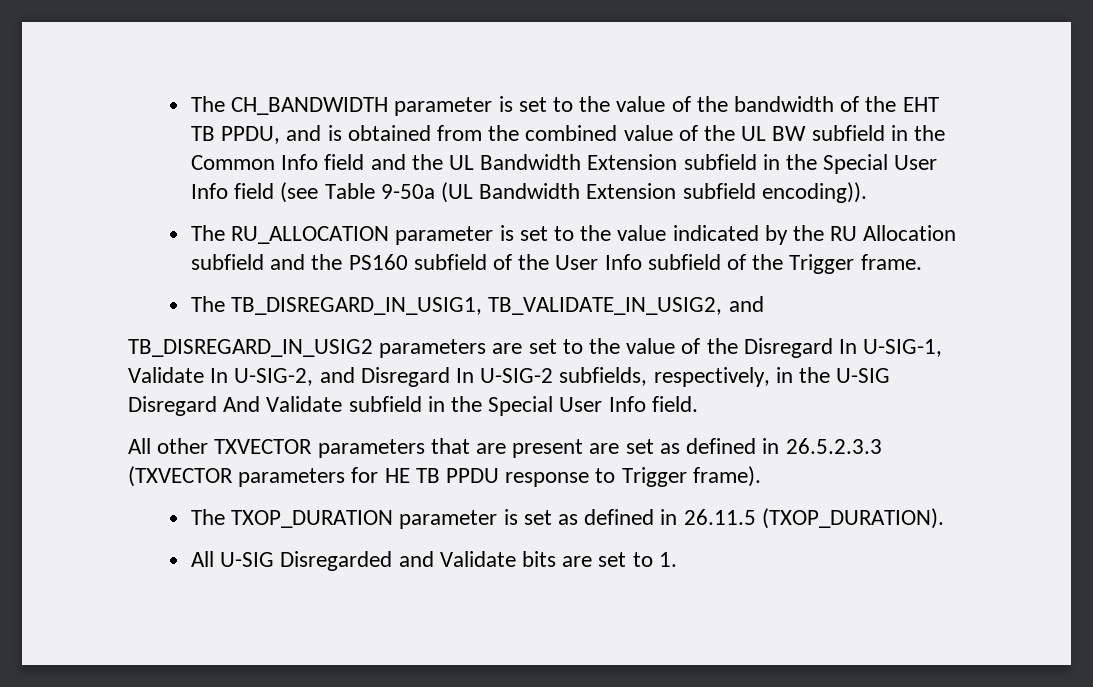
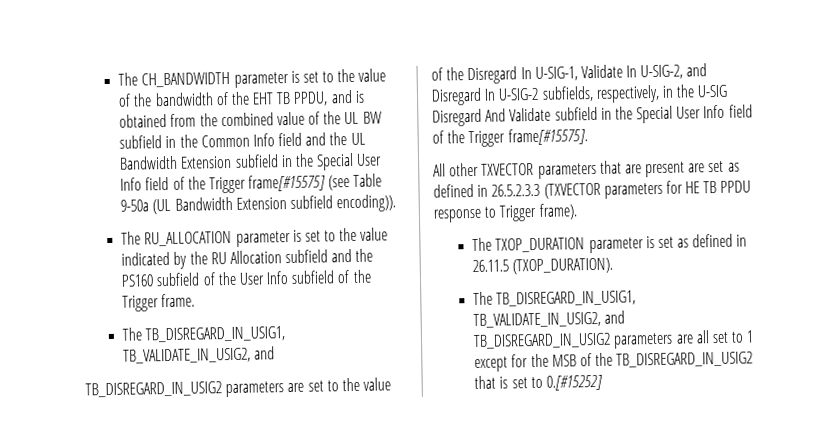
- The CH_BANDWIDTH parameter is set to the value of the bandwidth of the EHT TB PPDU, and is obtained from the combined value of the UL BW subfield in the Common Info field and the UL Bandwidth Extension subfield in the Special User Info field (see Table 9-50a (UL Bandwidth Extension subfield encoding)).
+ The CH_BANDWIDTH parameter is set to the value of the bandwidth of the EHT TB PPDU, and is obtained from the combined value of the UL BW subfield in the Common Info field and the UL Bandwidth Extension subfield in the Special User Info field of the Trigger frame[#15575] (see Table 9-50a (UL Bandwidth Extension subfield encoding)).
- TB_DISREGARD_IN_USIG2 parameters are set to the value of the Disregard In U-SIG-1, Validate In U-SIG-2, and Disregard In U-SIG-2 subfields, respectively, in the U-SIG Disregard And Validate subfield in the Special User Info field.
+ TB_DISREGARD_IN_USIG2 parameters are set to the value of the Disregard In U-SIG-1, Validate In U-SIG-2, and Disregard In U-SIG-2 subfields, respectively, in the U-SIG Disregard And Validate subfield in the Special User Info field of the Trigger frame[#15575].
- All U-SIG Disregarded and Validate bits are set to 1.
+ The TB_DISREGARD_IN_USIG1, TB_VALIDATE_IN_USIG2, and TB_DISREGARD_IN_USIG2 parameters are all set to 1 except for the MSB of the TB_DISREGARD_IN_USIG2 that is set to 0.[#15252]

